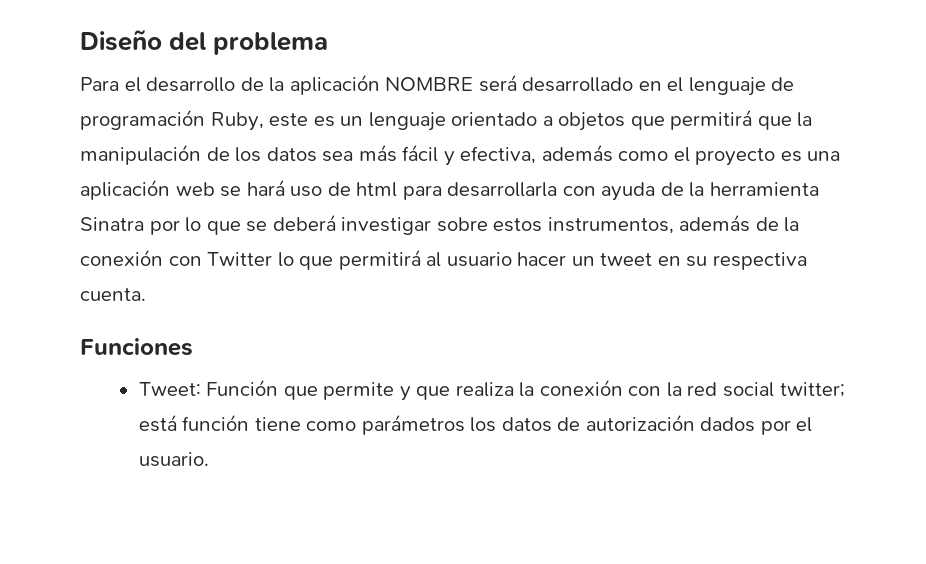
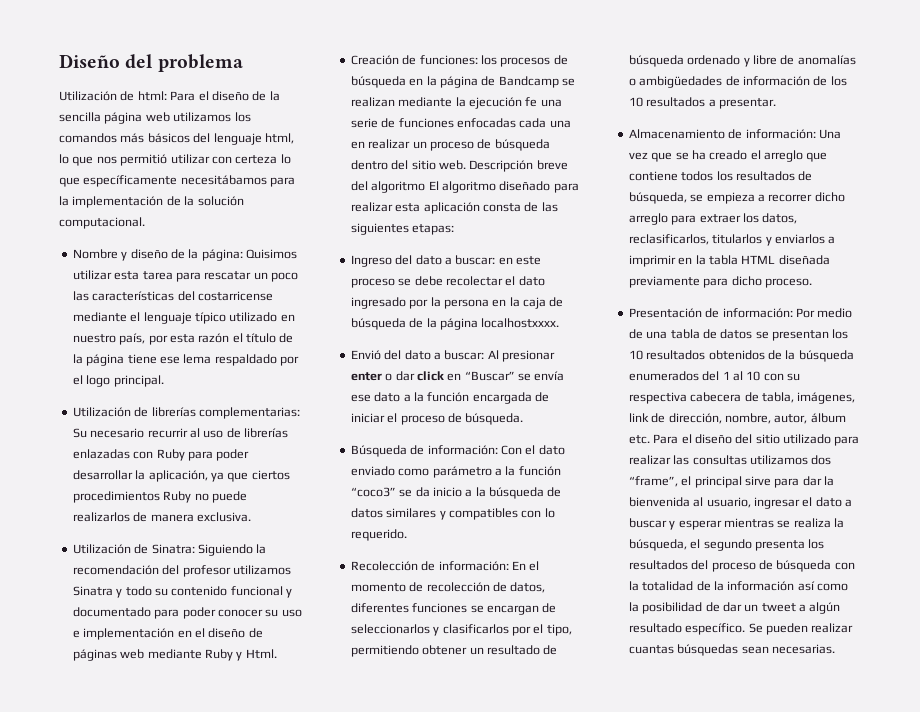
- Para el desarrollo de la aplicación NOMBRE será desarrollado en el lenguaje de programación Ruby, este es un lenguaje orientado a objetos que permitirá que la manipulación de los datos sea más fácil y efectiva, además como el proyecto es una aplicación web se hará uso de html para desarrollarla con ayuda de la herramienta Sinatra por lo que se deberá investigar sobre estos instrumentos, además de la conexión con Twitter lo que permitirá al usuario hacer un tweet en su respectiva cuenta.
- Funciones
- Tweet: Función que permite y que realiza la conexión con la red social twitter; está función tiene como parámetros los datos de autorización dados por el usuario.
+ Utilización de html: Para el diseño de la sencilla página web utilizamos los comandos más básicos del lenguaje html, lo que nos permitió utilizar con certeza lo que específicamente necesitábamos para la implementación de la solución computacional.
+ Nombre y diseño de la página: Quisimos utilizar esta tarea para rescatar un poco las características del costarricense mediante el lenguaje típico utilizado en nuestro país, por esta razón el título de la página tiene ese lema respaldado por el logo principal.
+ Utilización de librerías complementarias: Su necesario recurrir al uso de librerías enlazadas con Ruby para poder desarrollar la aplicación, ya que ciertos procedimientos Ruby no puede realizarlos de manera exclusiva.
+ Utilización de Sinatra: Siguiendo la recomendación del profesor utilizamos Sinatra y todo su contenido funcional y documentado para poder conocer su uso e implementación en el diseño de páginas web mediante Ruby y Html.
+ Creación de funciones: los procesos de búsqueda en la página de Bandcamp se realizan mediante la ejecución fe una serie de funciones enfocadas cada una en realizar un proceso de búsqueda dentro del sitio web. Descripción breve del algoritmo El algoritmo diseñado para realizar esta aplicación consta de las siguientes etapas:
+ Ingreso del dato a buscar: en este proceso se debe recolectar el dato ingresado por la persona en la caja de búsqueda de la página localhostxxxx.
+ Envió del dato a buscar: Al presionar enter o dar click en “Buscar” se envía ese dato a la función encargada de iniciar el proceso de búsqueda.
+ Búsqueda de información: Con el dato enviado como parámetro a la función “coco3” se da inicio a la búsqueda de datos similares y compatibles con lo requerido.
+ Recolección de información: En el momento de recolección de datos, diferentes funciones se encargan de seleccionarlos y clasificarlos por el tipo, permitiendo obtener un resultado de búsqueda ordenado y libre de anomalías o ambigüedades de información de los 10 resultados a presentar.
+ Almacenamiento de información: Una vez que se ha creado el arreglo que contiene todos los resultados de búsqueda, se empieza a recorrer dicho arreglo para extraer los datos, reclasificarlos, titularlos y enviarlos a imprimir en la tabla HTML diseñada previamente para dicho proceso.
+ Presentación de información: Por medio de una tabla de datos se presentan los 10 resultados obtenidos de la búsqueda enumerados del 1 al 10 con su respectiva cabecera de tabla, imágenes, link de dirección, nombre, autor, álbum etc. Para el diseño del sitio utilizado para realizar las consultas utilizamos dos “frame”, el principal sirve para dar la bienvenida al usuario, ingresar el dato a buscar y esperar mientras se realiza la búsqueda, el segundo presenta los resultados del proceso de búsqueda con la totalidad de la información así como la posibilidad de dar un tweet a algún resultado específico. Se pueden realizar cuantas búsquedas sean necesarias.

